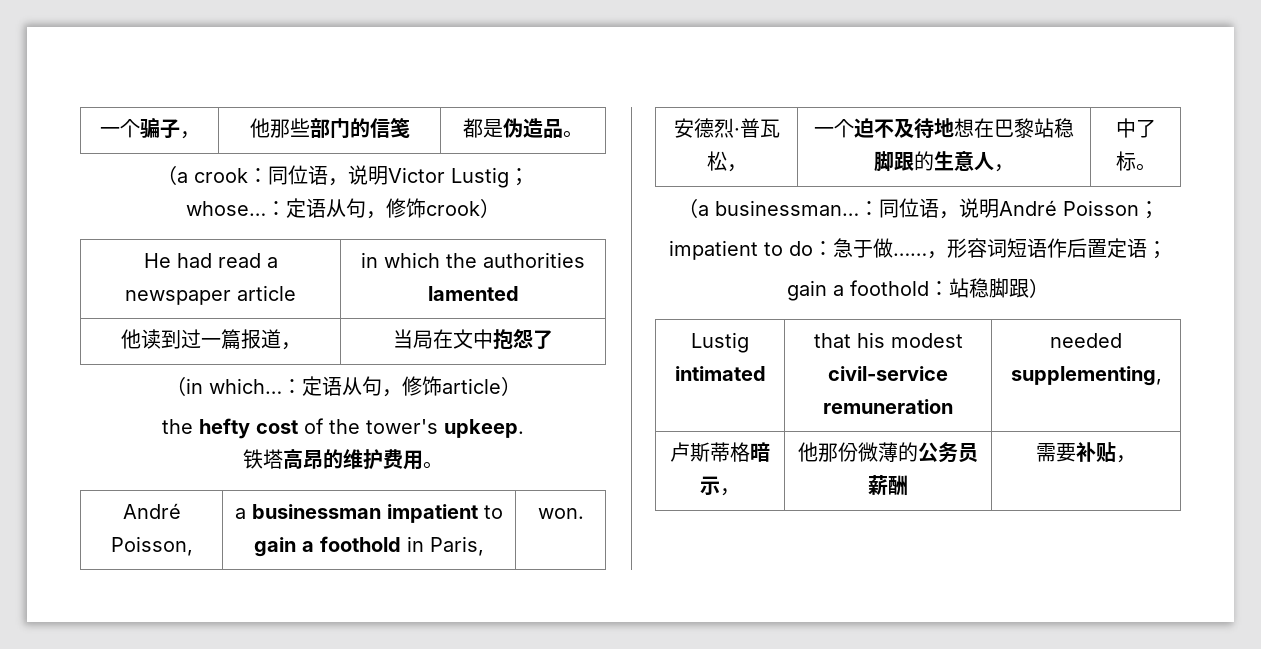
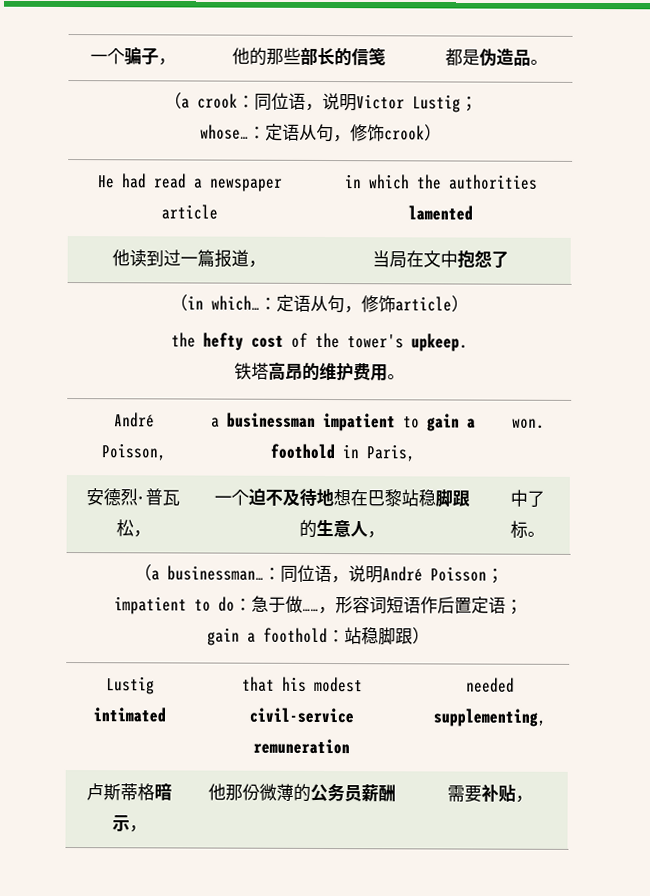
- 一个骗子， | 他那些部门的信笺 | 都是伪造品。
+ 一个骗子， | 他的那些部长的信笺 | 都是伪造品。

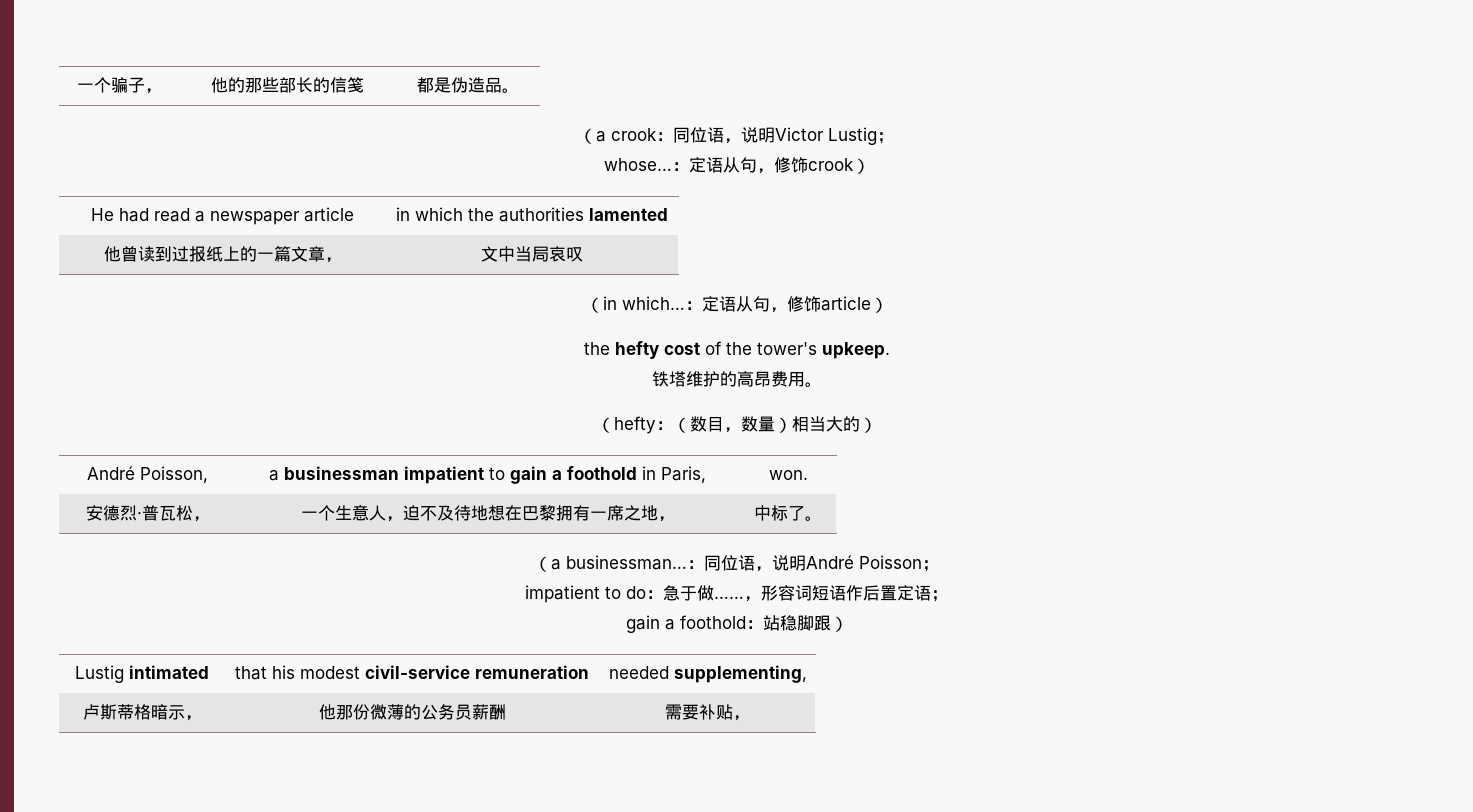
- 他读到过一篇报道， | 当局在文中抱怨了
+ 他曾读到过报纸上的一篇文章， | 文中当局哀叹
- 铁塔高昂的维护费用。
+ 铁塔维护的高昂费用。
+ （hefty：（数目，数量）相当大的）
- 安德烈·普瓦松， | 一个迫不及待地想在巴黎站稳脚跟的生意人， | 中了标。
+ 安德烈·普瓦松， | 一个生意人，迫不及待地想在巴黎拥有一席之地， | 中标了。

